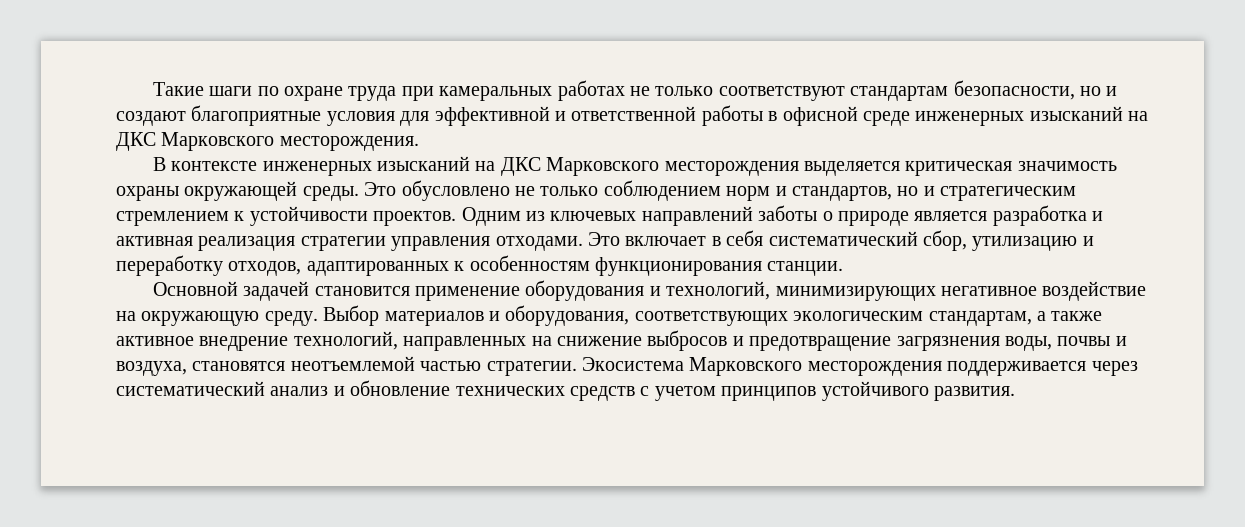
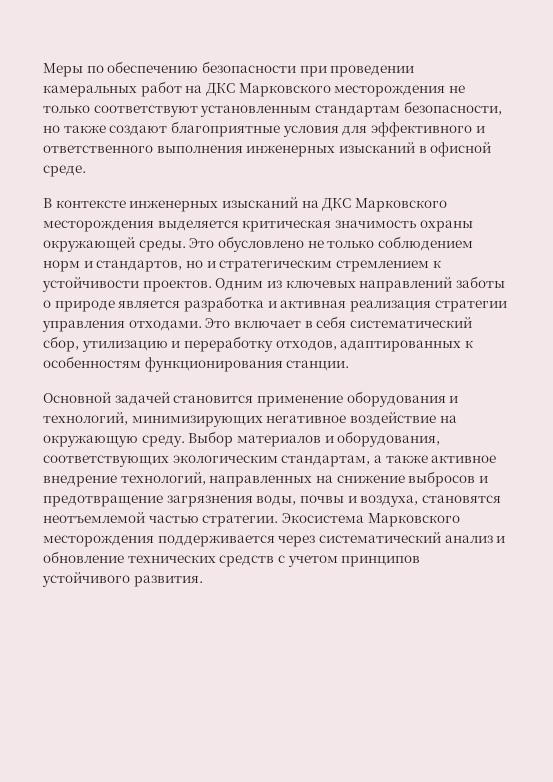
- Такие шаги по охране труда при камеральных работах не только соответствуют стандартам безопасности, но и создают благоприятные условия для эффективной и ответственной работы в офисной среде инженерных изысканий на ДКС Марковского месторождения.
+ Меры по обеспечению безопасности при проведении камеральных работ на ДКС Марковского месторождения не только соответствуют установленным стандартам безопасности, но также создают благоприятные условия для эффективного и ответственного выполнения инженерных изысканий в офисной среде.

